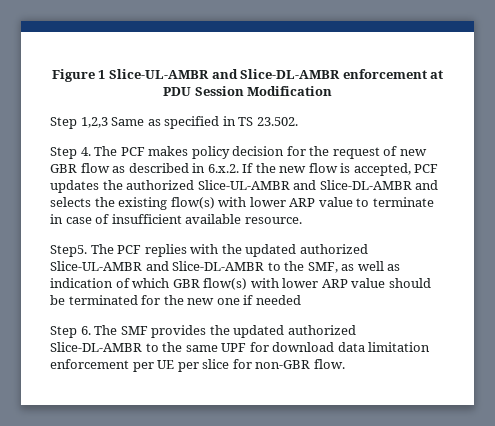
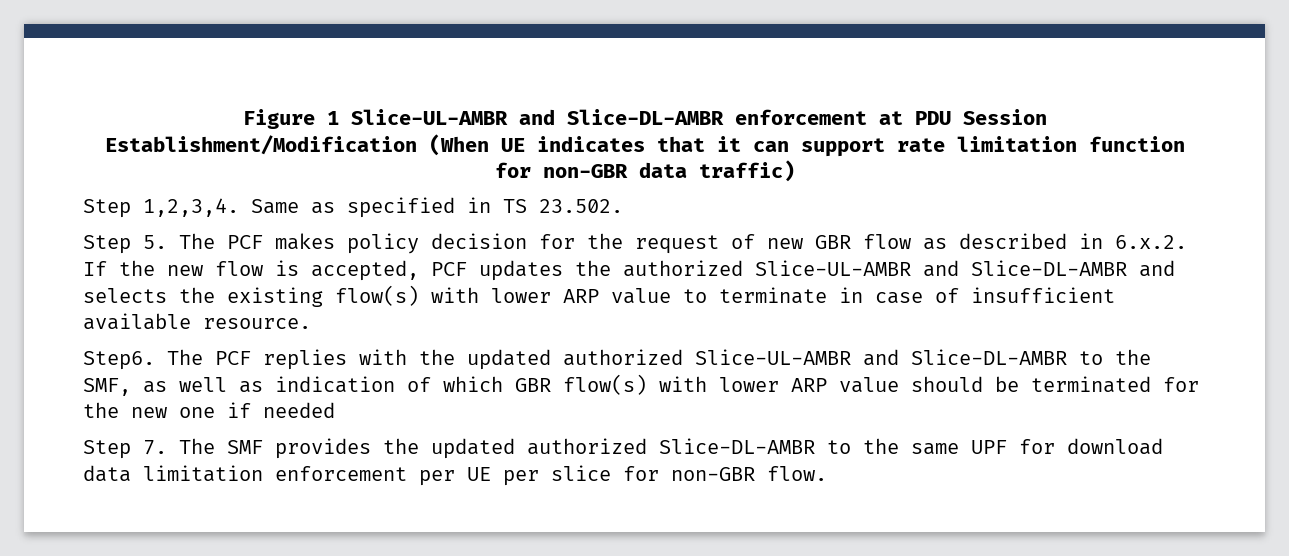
- Figure 1 Slice-UL-AMBR and Slice-DL-AMBR enforcement at PDU Session Modification
- Step 1,2,3 Same as specified in TS 23.502.
+ Figure 1 Slice-UL-AMBR and Slice-DL-AMBR enforcement at PDU Session Establishment/Modification (When UE indicates that it can support rate limitation function for non-GBR data traffic)
+ Step 1,2,3,4. Same as specified in TS 23.502.
- Step 4. The PCF makes policy decision for the request of new GBR flow as described in 6.x.2. If the new flow is accepted, PCF updates the authorized Slice-UL-AMBR and Slice-DL-AMBR and selects the existing flow(s) with lower ARP value to terminate in case of insufficient available resource.
+ Step 5. The PCF makes policy decision for the request of new GBR flow as described in 6.x.2. If the new flow is accepted, PCF updates the authorized Slice-UL-AMBR and Slice-DL-AMBR and selects the existing flow(s) with lower ARP value to terminate in case of insufficient available resource.
- Step5.
+ Step6.
- Step 6. The SMF provides the updated authorized Slice-DL-AMBR to the same UPF for download data limitation enforcement per UE per slice for non-GBR flow.
+ Step 7. The SMF provides the updated authorized Slice-DL-AMBR to the same UPF for download data limitation enforcement per UE per slice for non-GBR flow.

